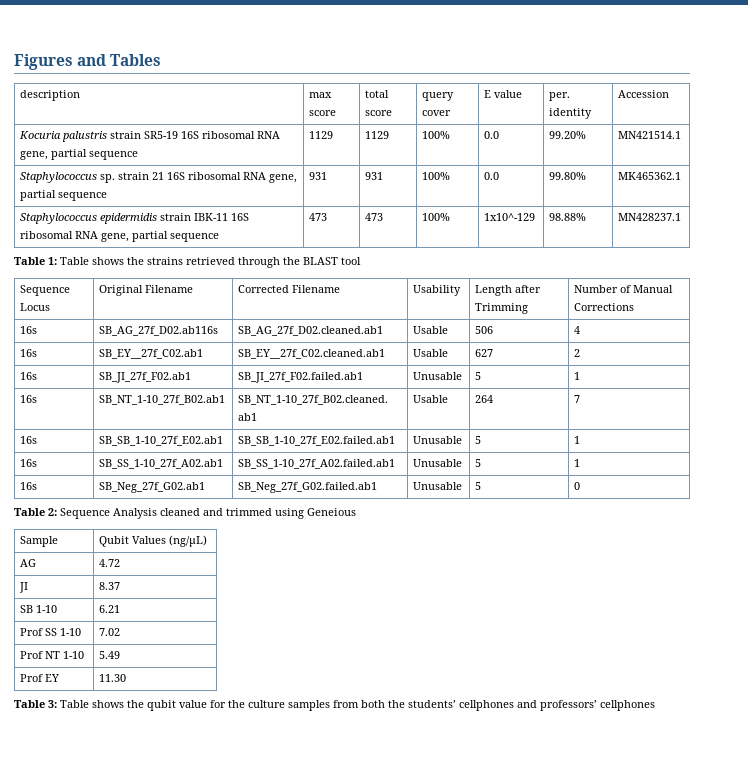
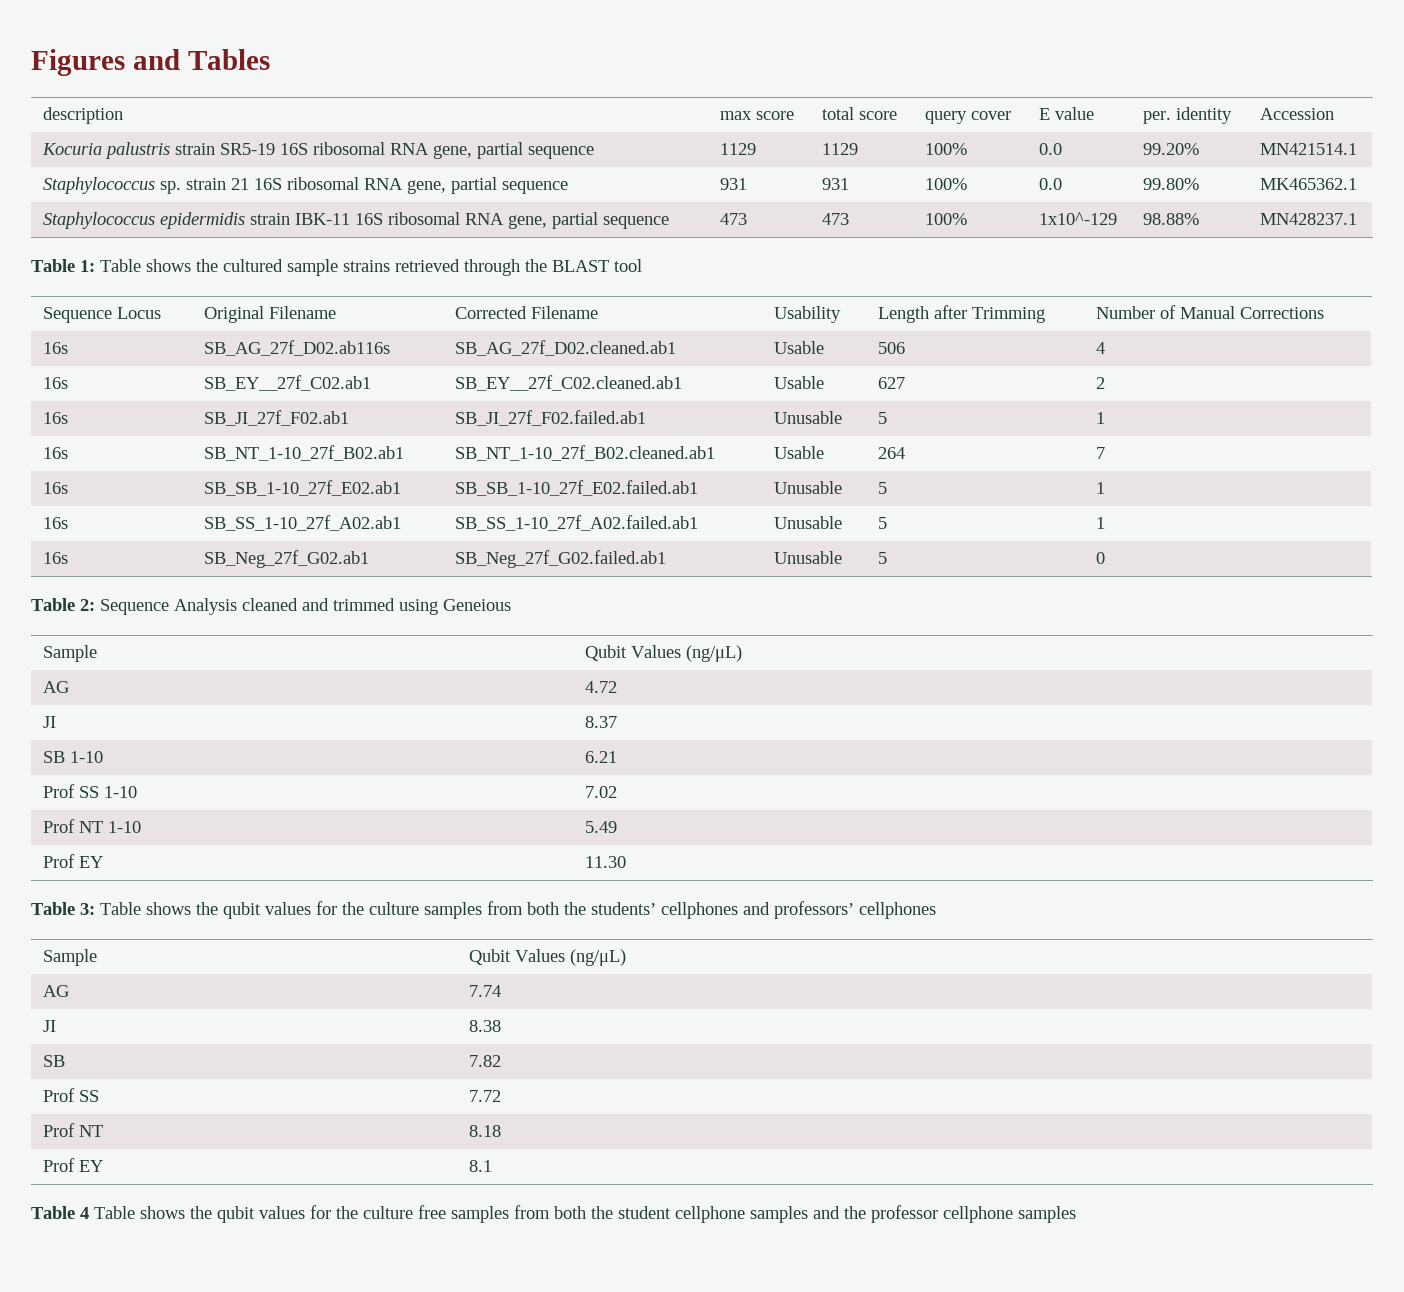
- Table 1: Table shows the strains retrieved through the BLAST tool
+ Table 1: Table shows the cultured sample strains retrieved through the BLAST tool
- Table 3: Table shows the qubit value for the culture samples from both the students’ cellphones and professors’ cellphones
+ Table 3: Table shows the qubit values for the culture samples from both the students’ cellphones and professors’ cellphones
+ Sample | Qubit Values (ng/μL)
+ AG | 7.74
+ JI | 8.38
+ SB | 7.82
+ Prof SS | 7.72
+ Prof NT | 8.18
+ Prof EY | 8.1
+ Table 4 Table shows the qubit values for the culture free samples from both the student cellphone samples and the professor cellphone samples

